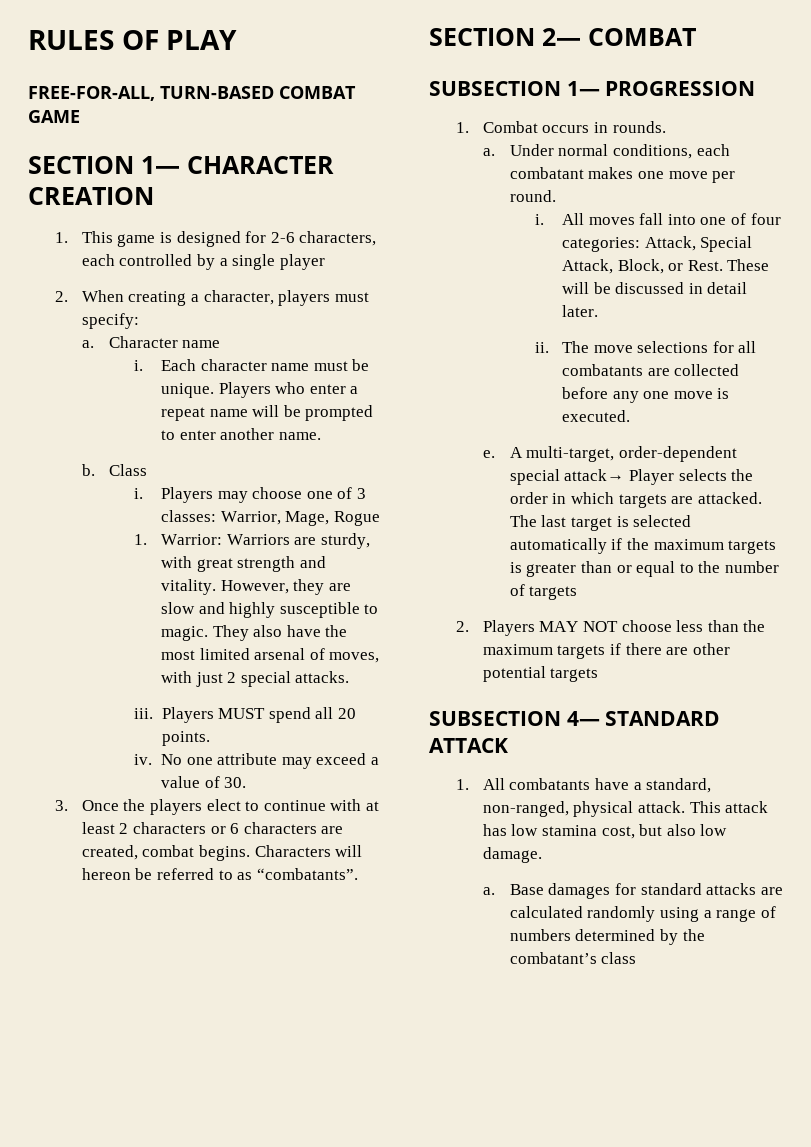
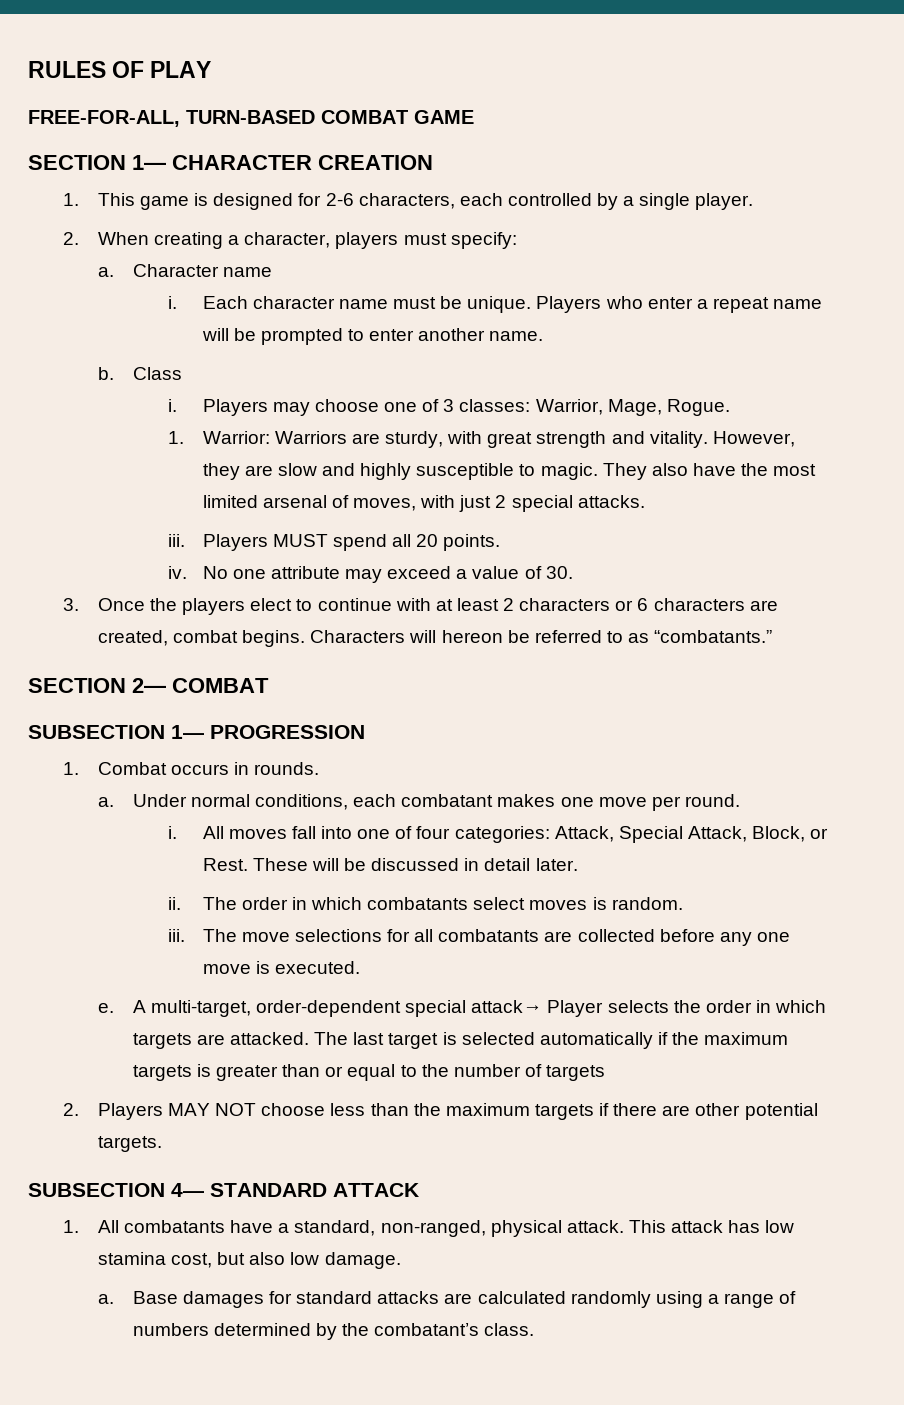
- 1. This game is designed for 2-6 characters, each controlled by a single player
+ 1. This game is designed for 2-6 characters, each controlled by a single player.
- Players may choose one of 3 classes: Warrior, Mage, Rogue
+ Players may choose one of 3 classes: Warrior, Mage, Rogue.
- Characters will hereon be referred to as “combatants”.
+ Characters will hereon be referred to as “combatants.”
- The move selections for all combatants are collected before any one move is executed.
+ The order in which combatants select moves is random.
+ iii. The move selections for all combatants are collected before any one move is executed.
- 2. Players MAY NOT choose less than the maximum targets if there are other potential targets
+ 2. Players MAY NOT choose less than the maximum targets if there are other potential targets.
- Base damages for standard attacks are calculated randomly using a range of numbers determined by the combatant’s class
+ Base damages for standard attacks are calculated randomly using a range of numbers determined by the combatant’s class.

